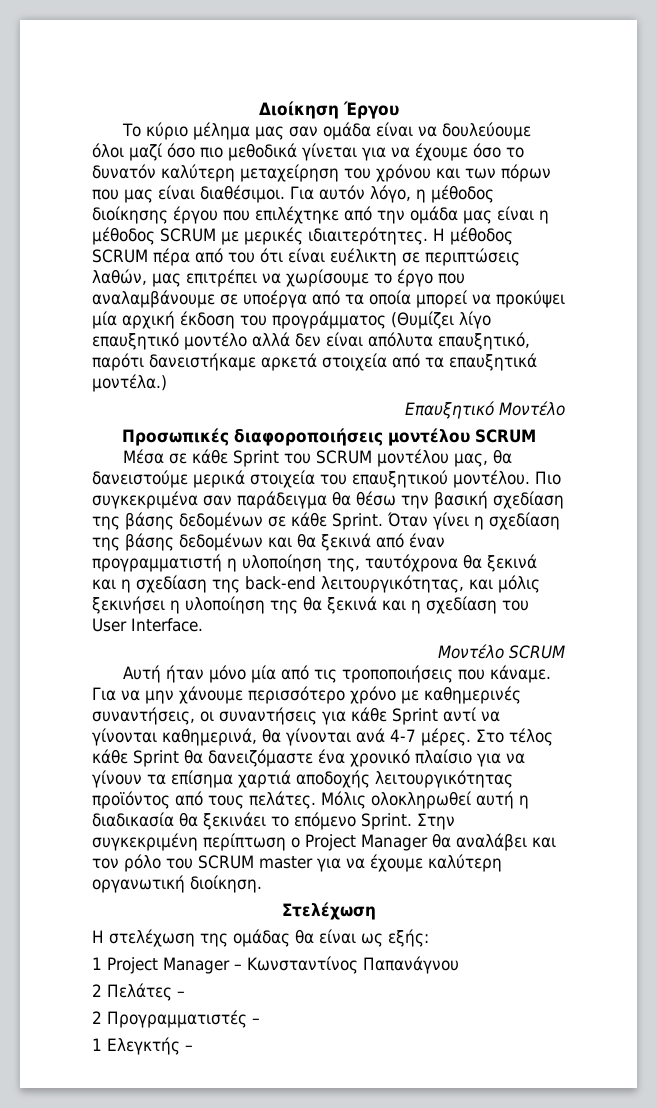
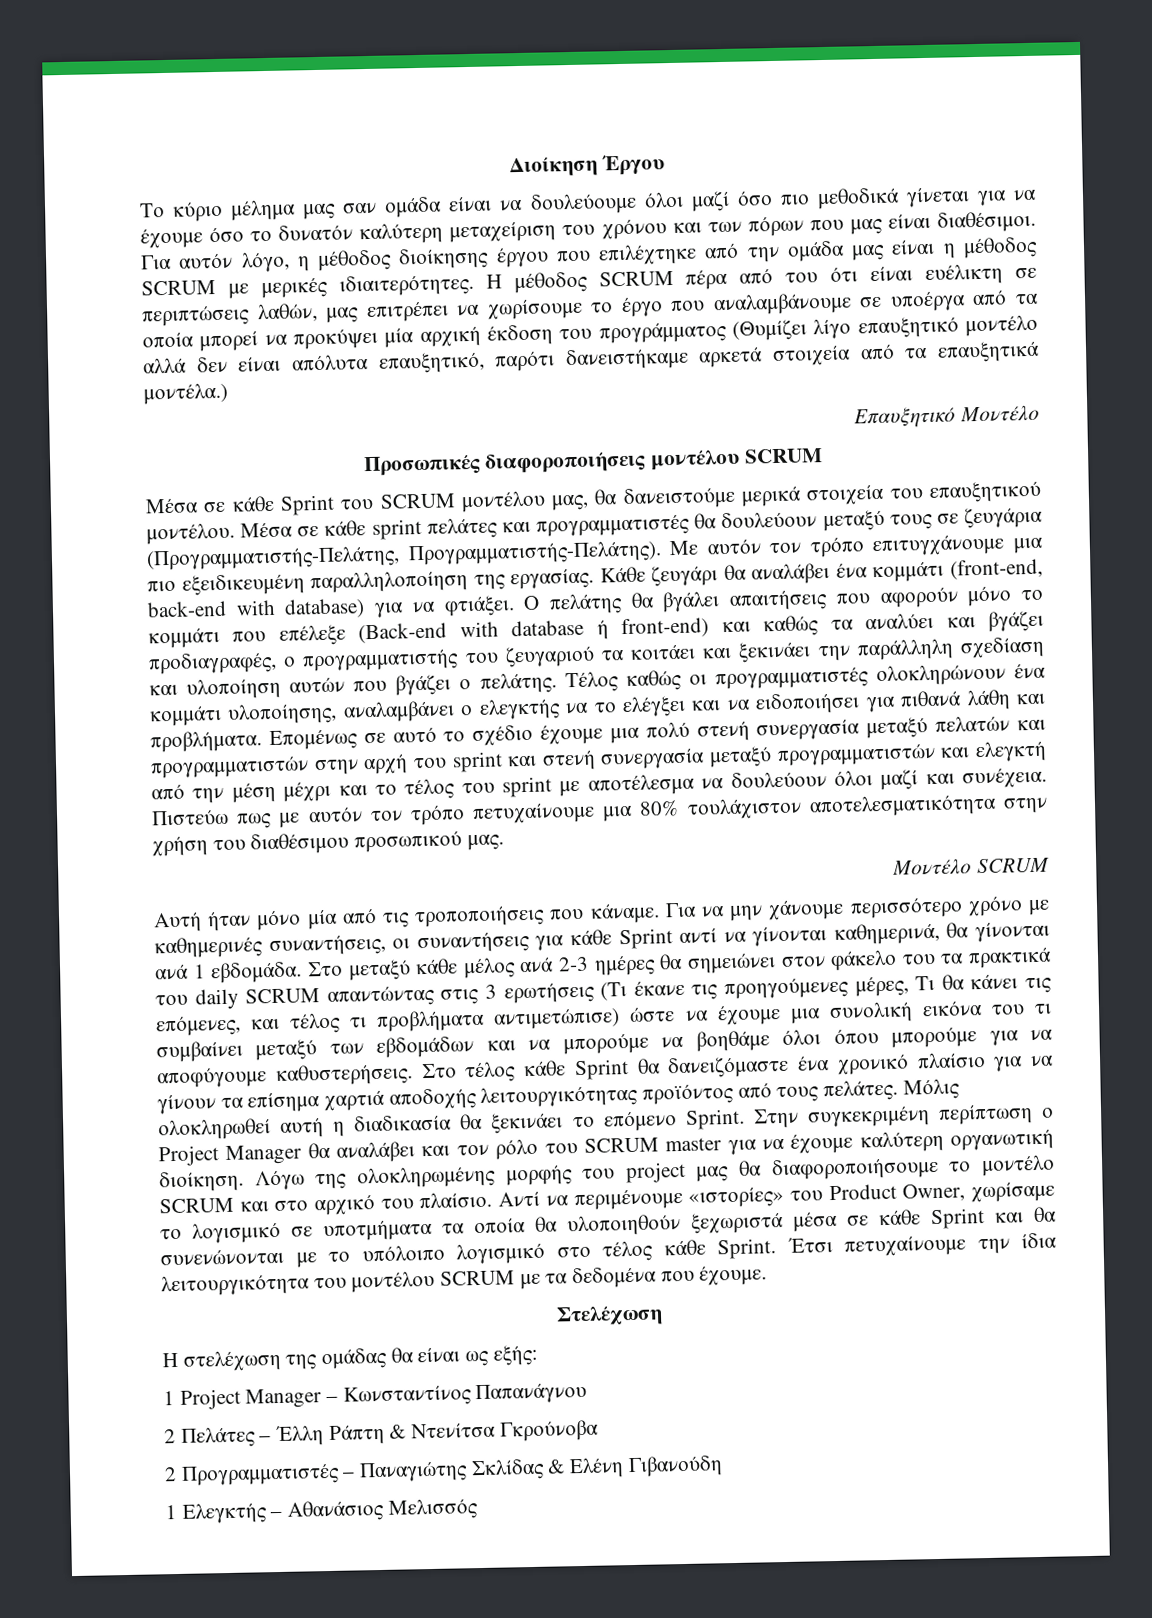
- Το κύριο μέλημα μας σαν ομάδα είναι να δουλεύουμε όλοι μαζί όσο πιο μεθοδικά γίνεται για να έχουμε όσο το δυνατόν καλύτερη μεταχείρηση του χρόνου και των πόρων που μας είναι διαθέσιμοι.
+ Το κύριο μέλημα μας σαν ομάδα είναι να δουλεύουμε όλοι μαζί όσο πιο μεθοδικά γίνεται για να έχουμε όσο το δυνατόν καλύτερη μεταχείριση του χρόνου και των πόρων που μας είναι διαθέσιμοι.
- Πιο συγκεκριμένα σαν παράδειγμα θα θέσω την βασική σχεδίαση της βάσης δεδομένων σε κάθε Sprint. Όταν γίνει η σχεδίαση της βάσης δεδομένων και θα ξεκινά από έναν προγραμματιστή η υλοποίηση της, ταυτόχρονα θα ξεκινά και η σχεδίαση της back-end λειτουργικότητας, και μόλις ξεκινήσει η υλοποίηση της θα ξεκινά και η σχεδίαση του User Interface.
+ Μέσα σε κάθε sprint πελάτες και προγραμματιστές θα δουλεύουν μεταξύ τους σε ζευγάρια (Προγραμματιστής-Πελάτης, Προγραμματιστής-Πελάτης). Με αυτόν τον τρόπο επιτυγχάνουμε μια πιο εξειδικευμένη παραλληλοποίηση της εργασίας. Κάθε ζευγάρι θα αναλάβει ένα κομμάτι (front-end, back-end with database) για να φτιάξει. Ο πελάτης θα βγάλει απαιτήσεις που αφορούν μόνο το κομμάτι που επέλεξε (Back-end with database ή front-end) και καθώς τα αναλύει και βγάζει προδιαγραφές, ο προγραμματιστής του ζευγαριού τα κοιτάει και ξεκινάει την παράλληλη σχεδίαση και υλοποίηση αυτών που βγάζει ο πελάτης. Τέλος καθώς οι προγραμματιστές ολοκληρώνουν ένα κομμάτι υλοποίησης, αναλαμβάνει ο ελεγκτής να το ελέγξει και να ειδοποιήσει για πιθανά λάθη και προβλήματα. Επομένως σε αυτό το σχέδιο έχουμε μια πολύ στενή συνεργασία μεταξύ πελατών και προγραμματιστών στην αρχή του sprint και στενή συνεργασία μεταξύ προγραμματιστών και ελεγκτή από την μέση μέχρι και το τέλος του sprint με αποτέλεσμα να δουλεύουν όλοι μαζί και συνέχεια. Πιστεύω πως με αυτόν τον τρόπο πετυχαίνουμε μια 80% τουλάχιστον αποτελεσματικότητα στην χρήση του διαθέσιμου προσωπικού μας.
- Για να μην χάνουμε περισσότερο χρόνο με καθημερινές συναντήσεις, οι συναντήσεις για κάθε Sprint αντί να γίνονται καθημερινά, θα γίνονται ανά 4-7 μέρες.
+ Για να μην χάνουμε περισσότερο χρόνο με καθημερινές συναντήσεις, οι συναντήσεις για κάθε Sprint αντί να γίνονται καθημερινά, θα γίνονται ανά 1 εβδομάδα. Στο μεταξύ κάθε μέλος ανά 2-3 ημέρες θα σημειώνει στον φάκελο του τα πρακτικά του daily SCRUM απαντώντας στις 3 ερωτήσεις (Τι έκανε τις προηγούμενες μέρες, Τι θα κάνει τις επόμενες, και τέλος τι προβλήματα αντιμετώπισε) ώστε να έχουμε μια συνολική εικόνα του τι συμβαίνει μεταξύ των εβδομάδων και να μπορούμε να βοηθάμε όλοι όπου μπορούμε για να αποφύγουμε καθυστερήσεις.
+ Λόγω της ολοκληρωμένης μορφής του project μας θα διαφοροποιήσουμε το μοντέλο SCRUM και στο αρχικό του πλαίσιο. Αντί να περιμένουμε «ιστορίες» του Product Owner, χωρίσαμε το λογισμικό σε υποτμήματα τα οποία θα υλοποιηθούν ξεχωριστά μέσα σε κάθε Sprint και θα συνενώνονται με το υπόλοιπο λογισμικό στο τέλος κάθε Sprint. Έτσι πετυχαίνουμε την ίδια λειτουργικότητα του μοντέλου SCRUM με τα δεδομένα που έχουμε.
- 2 Πελάτες –
- 2 Προγραμματιστές –
+ 2 Πελάτες – Έλλη Ράπτη & Ντενίτσα Γκρούνοβα
+ 2 Προγραμματιστές – Παναγιώτης Σκλίδας & Ελένη Γιβανούδη
- 1 Ελεγκτής –
+ 1 Ελεγκτής – Αθανάσιος Μελισσός

